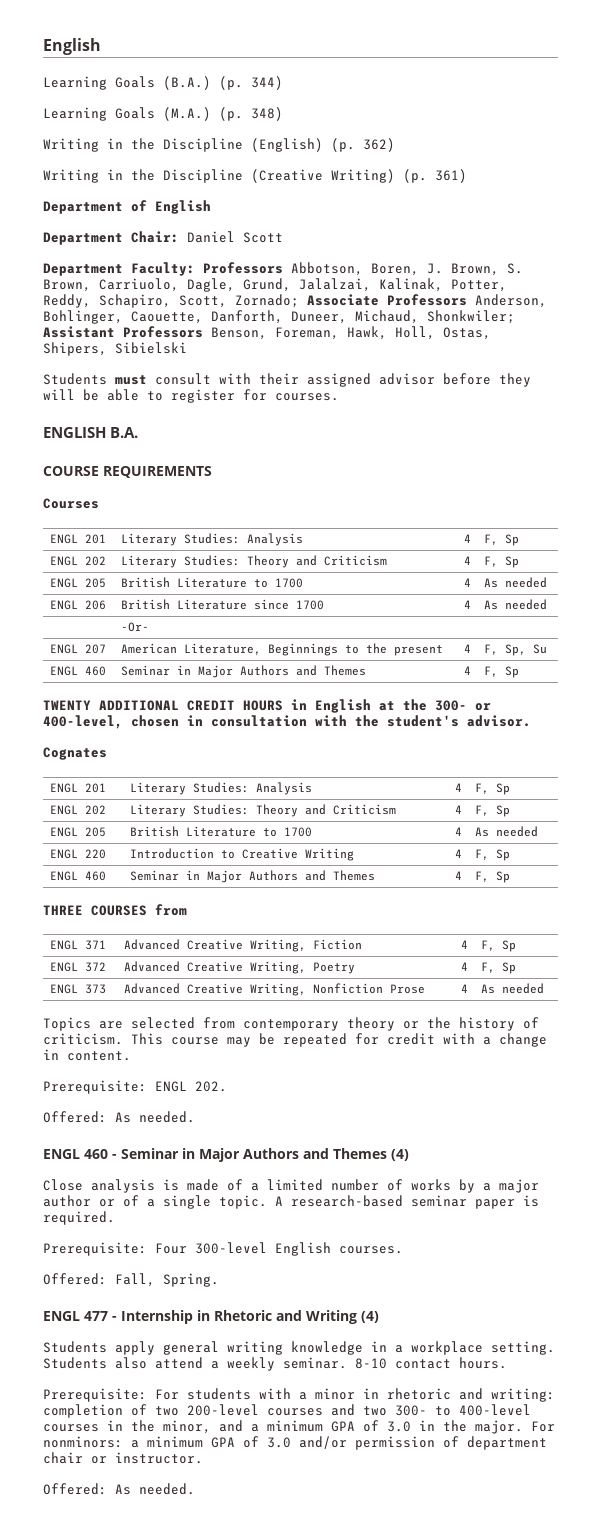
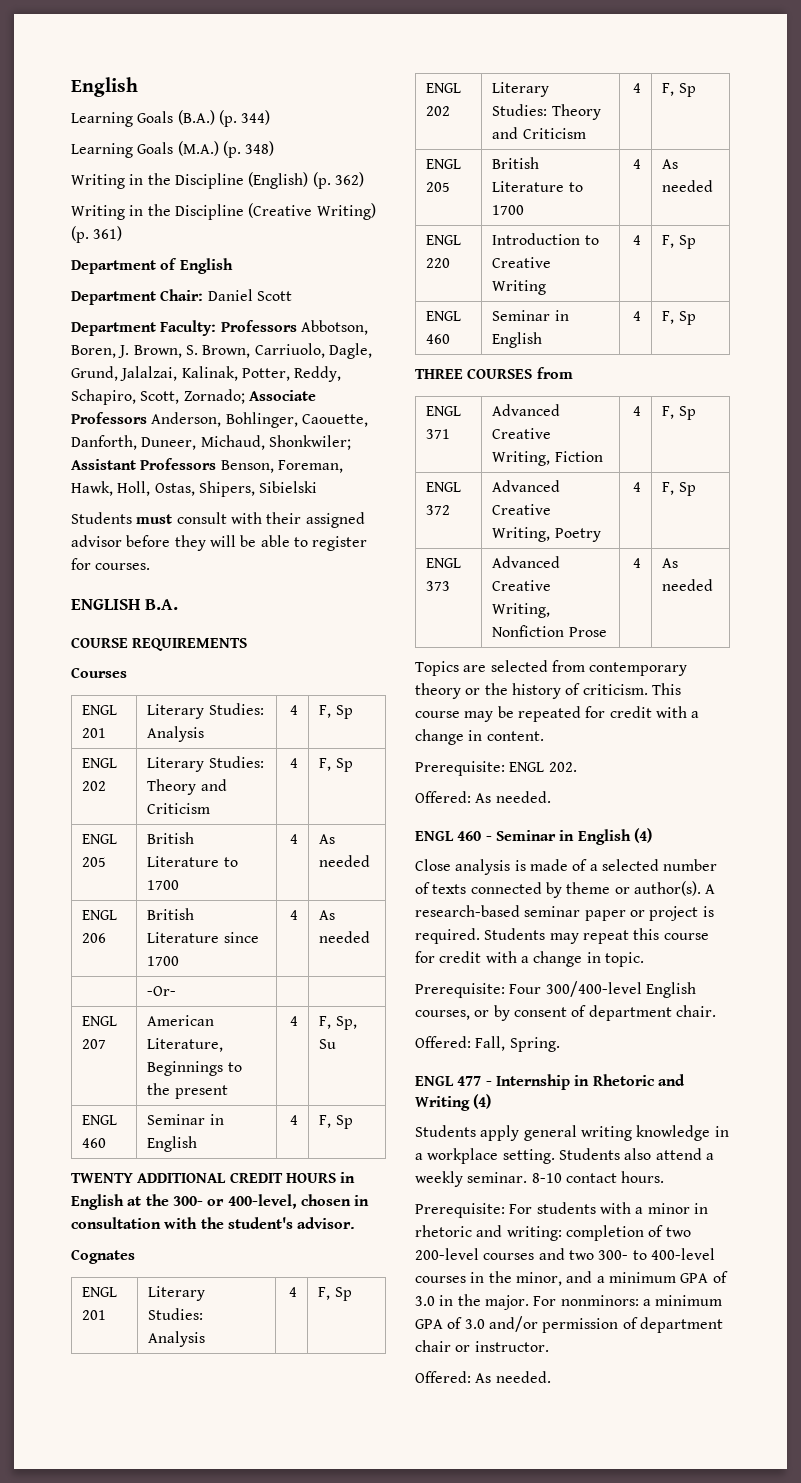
  ENGL 207 | American Literature, Beginnings to the present | 4 | F, Sp, Su
- ENGL 460 | Seminar in Major Authors and Themes | 4 | F, Sp
+ ENGL 460 | Seminar in English | 4 | F, Sp
  ENGL 220 | Introduction to Creative Writing | 4 | F, Sp
- ENGL 460 | Seminar in Major Authors and Themes | 4 | F, Sp
+ ENGL 460 | Seminar in English | 4 | F, Sp
- ENGL 460 - Seminar in Major Authors and Themes (4)
+ ENGL 460 - Seminar in English (4)
- Close analysis is made of a limited number of works by a major author or of a single topic.
+ Close analysis is made of a selected number of texts connected by theme or author(s).
- A research-based seminar paper is required.
- Prerequisite: Four 300-level English courses.
+ A research-based seminar paper or project is required. Students may repeat this course for credit with a change in topic.
+ Prerequisite: Four 300/400-level English courses, or by consent of department chair.

